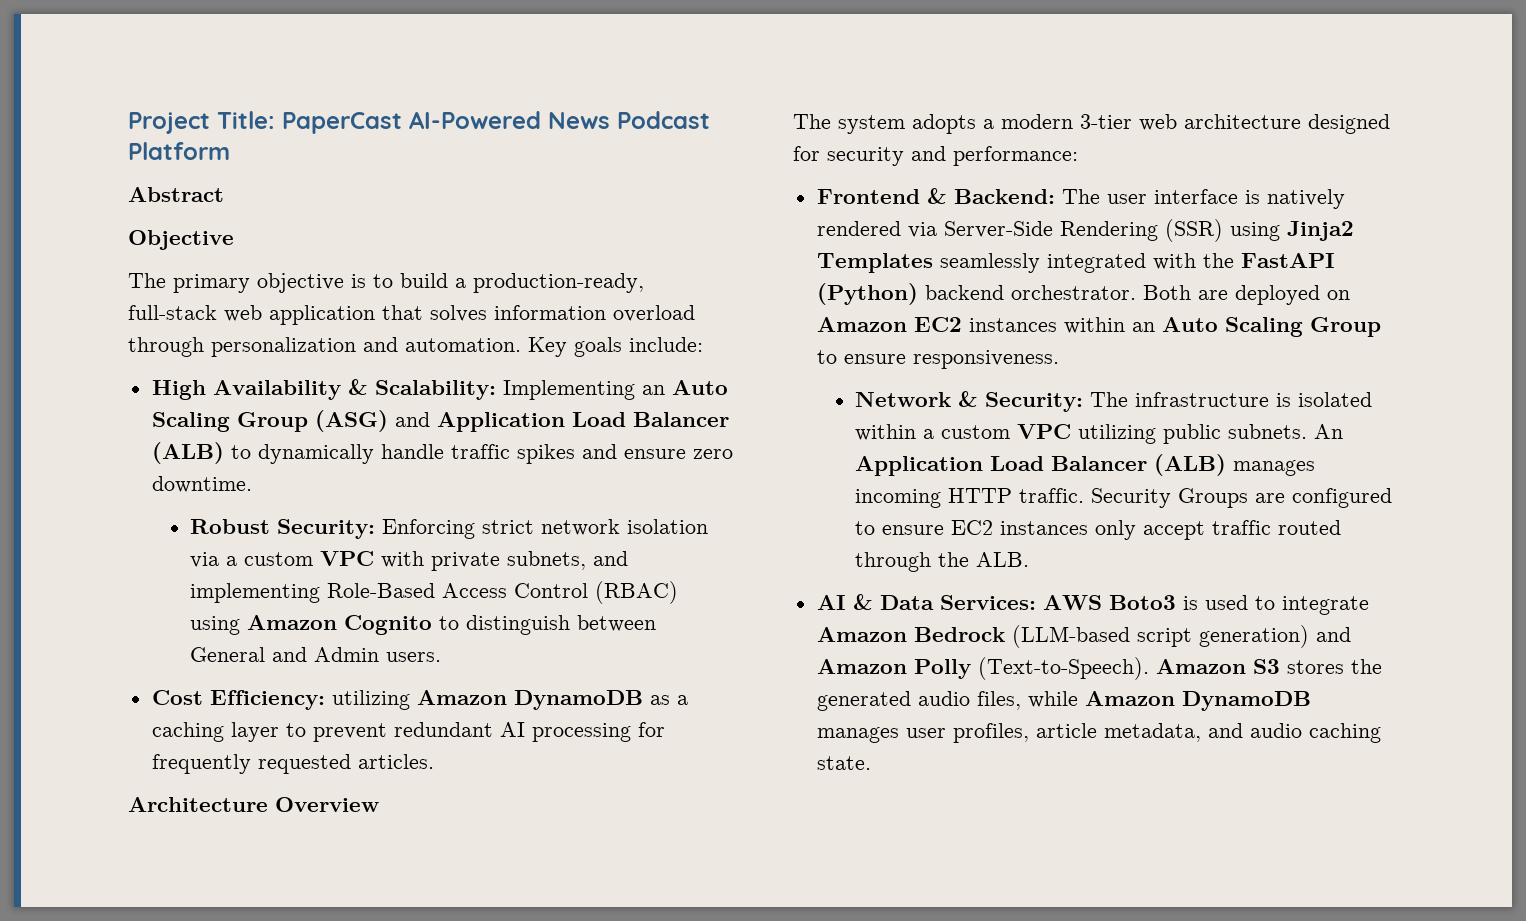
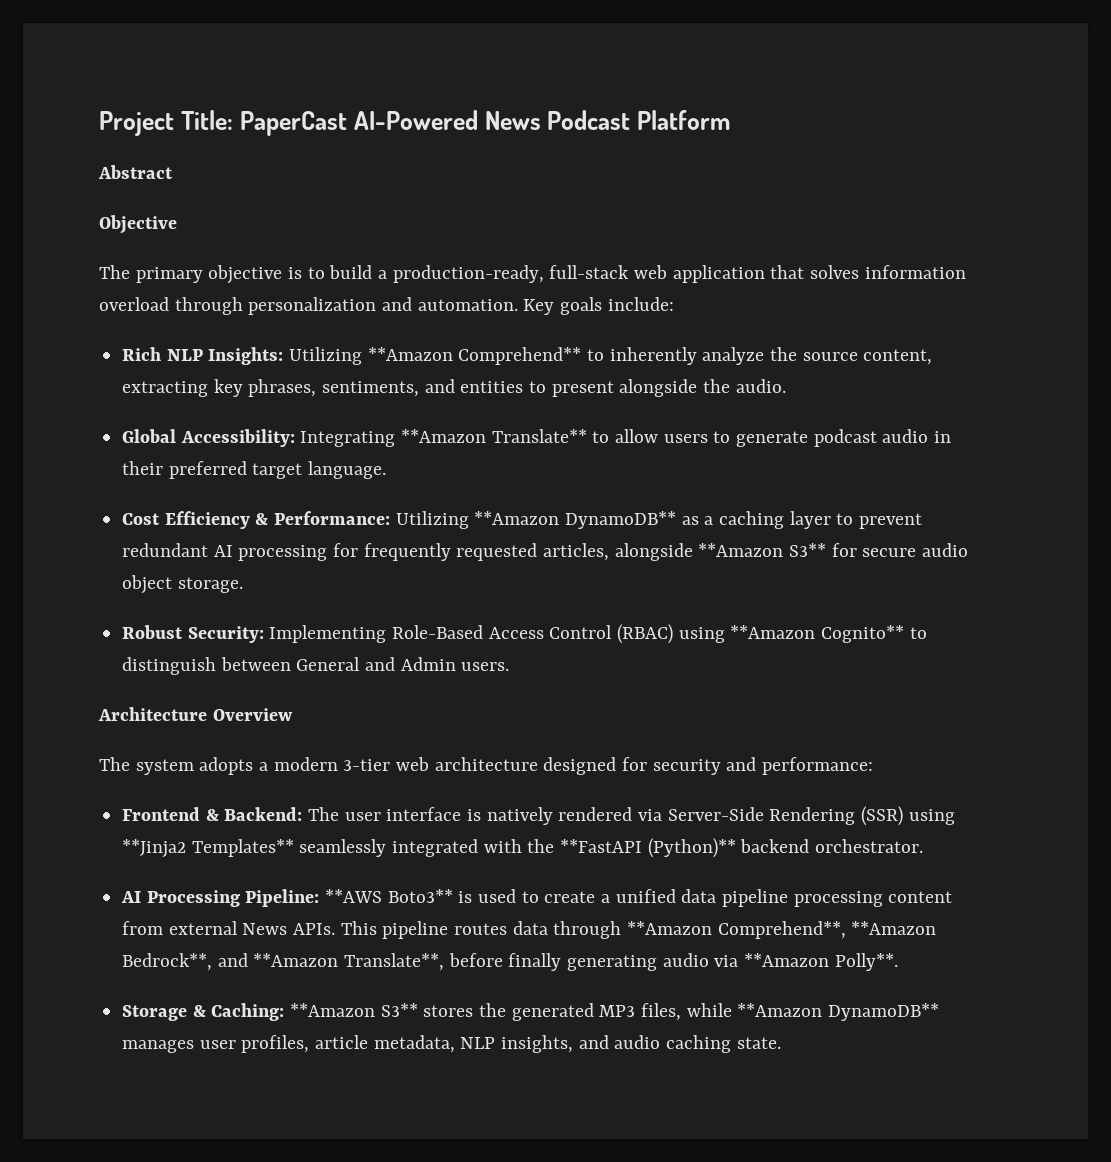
- High Availability & Scalability: Implementing an Auto Scaling Group (ASG) and Application Load Balancer (ALB) to dynamically handle traffic spikes and ensure zero downtime.
- Robust Security: Enforcing strict network isolation via a custom VPC with private subnets, and implementing Role-Based Access Control (RBAC) using Amazon Cognito to distinguish between General and Admin users.
- Cost Efficiency: utilizing Amazon DynamoDB as a caching layer to prevent redundant AI processing for frequently requested articles.
+ Rich NLP Insights: Utilizing **Amazon Comprehend** to inherently analyze the source content, extracting key phrases, sentiments, and entities to present alongside the audio.
+ Global Accessibility: Integrating **Amazon Translate** to allow users to generate podcast audio in their preferred target language.
+ Cost Efficiency & Performance: Utilizing **Amazon DynamoDB** as a caching layer to prevent redundant AI processing for frequently requested articles, alongside **Amazon S3** for secure audio object storage.
+ Robust Security: Implementing Role-Based Access Control (RBAC) using **Amazon Cognito** to distinguish between General and Admin users.
- Frontend & Backend: The user interface is natively rendered via Server-Side Rendering (SSR) using Jinja2 Templates seamlessly integrated with the FastAPI (Python) backend orchestrator. Both are deployed on Amazon EC2 instances within an Auto Scaling Group to ensure responsiveness.
- Network & Security: The infrastructure is isolated within a custom VPC utilizing public subnets. An Application Load Balancer (ALB) manages incoming HTTP traffic. Security Groups are configured to ensure EC2 instances only accept traffic routed through the ALB.
- AI & Data Services: AWS Boto3 is used to integrate Amazon Bedrock (LLM-based script generation) and Amazon Polly (Text-to-Speech). Amazon S3 stores the generated audio files, while Amazon DynamoDB manages user profiles, article metadata, and audio caching state.
+ Frontend & Backend: The user interface is natively rendered via Server-Side Rendering (SSR) using **Jinja2 Templates** seamlessly integrated with the **FastAPI (Python)** backend orchestrator.
+ AI Processing Pipeline: **AWS Boto3** is used to create a unified data pipeline processing content from external News APIs. This pipeline routes data through **Amazon Comprehend**, **Amazon Bedrock**, and **Amazon Translate**, before finally generating audio via **Amazon Polly**.
+ Storage & Caching: **Amazon S3** stores the generated MP3 files, while **Amazon DynamoDB** manages user profiles, article metadata, NLP insights, and audio caching state.

